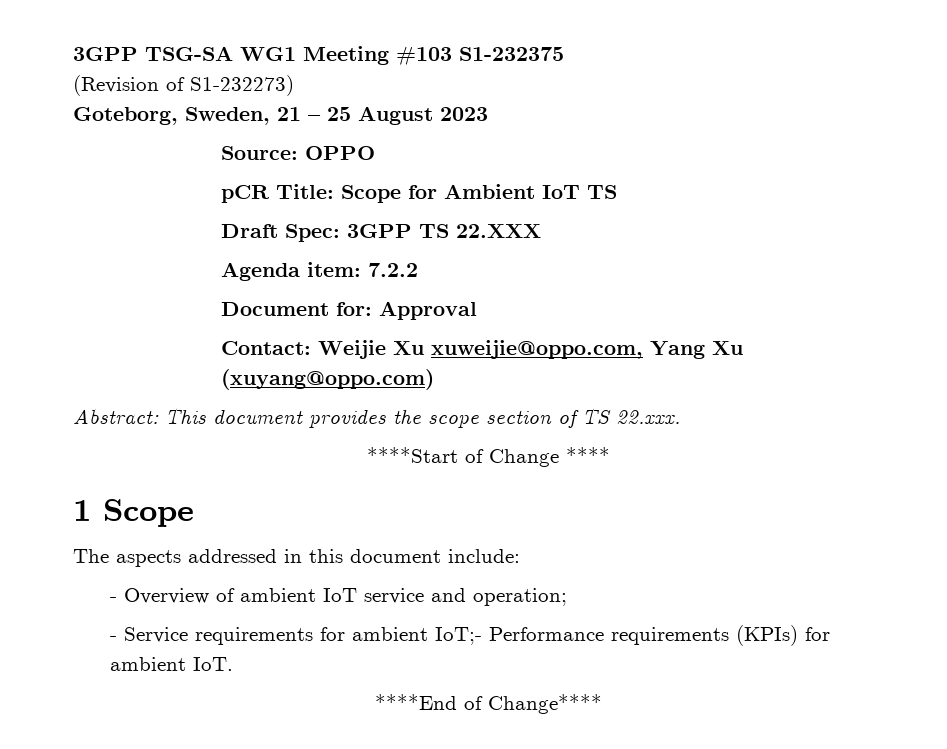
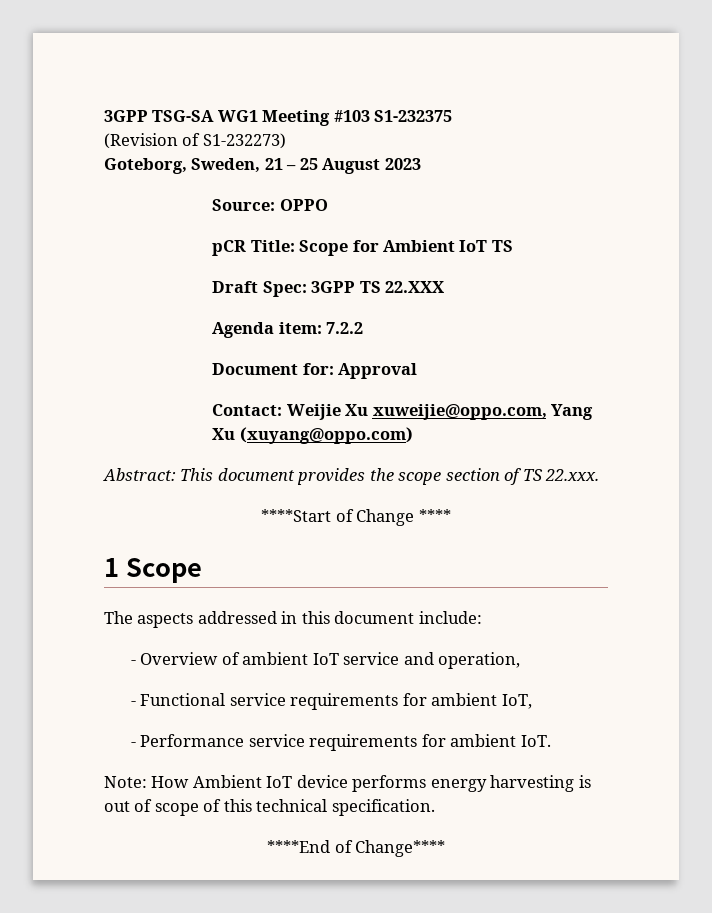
- - Overview of ambient IoT service and operation;
- - Service requirements for ambient IoT;- Performance requirements (KPIs) for ambient IoT.
+ - Overview of ambient IoT service and operation,
+ - Functional service requirements for ambient IoT,
+ - Performance service requirements for ambient IoT.
+ Note: How Ambient IoT device performs energy harvesting is out of scope of this technical specification.

